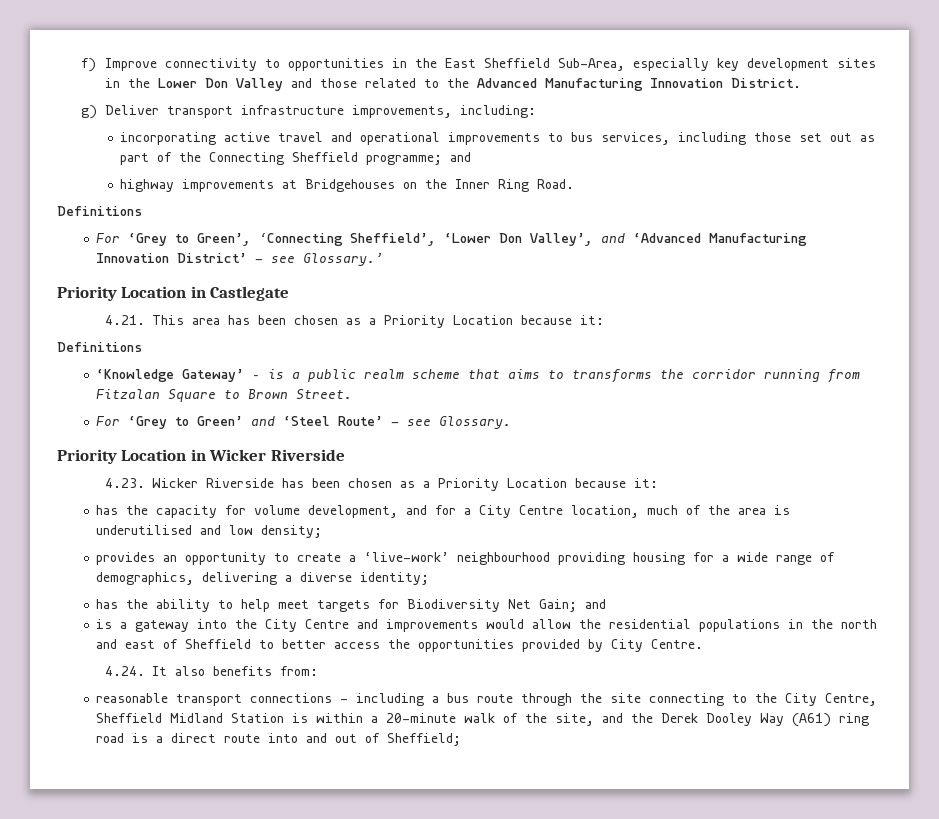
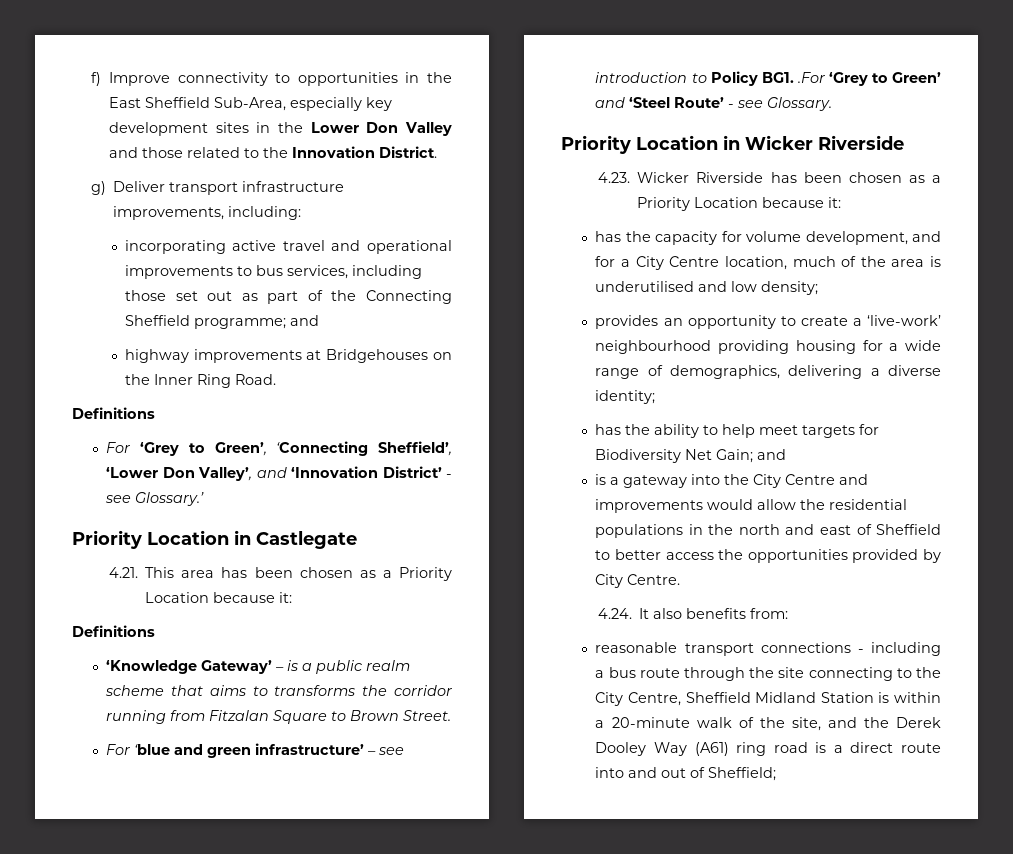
- f) Improve connectivity to opportunities in the East Sheffield Sub-Area, especially key development sites in the Lower Don Valley and those related to the Advanced Manufacturing Innovation District.
+ f) Improve connectivity to opportunities in the East Sheffield Sub-Area, especially key development sites in the Lower Don Valley and those related to the Innovation District.
- For ‘Grey to Green’, ‘Connecting Sheffield’, ‘Lower Don Valley’, and ‘Advanced Manufacturing Innovation District’ - see Glossary.’
+ For ‘Grey to Green’, ‘Connecting Sheffield’, ‘Lower Don Valley’, and ‘Innovation District’ - see Glossary.’
- For ‘Grey to Green’ and ‘Steel Route’ - see Glossary.
+ For ‘blue and green infrastructure’ – see introduction to Policy BG1. .For ‘Grey to Green’ and ‘Steel Route’ - see Glossary.

